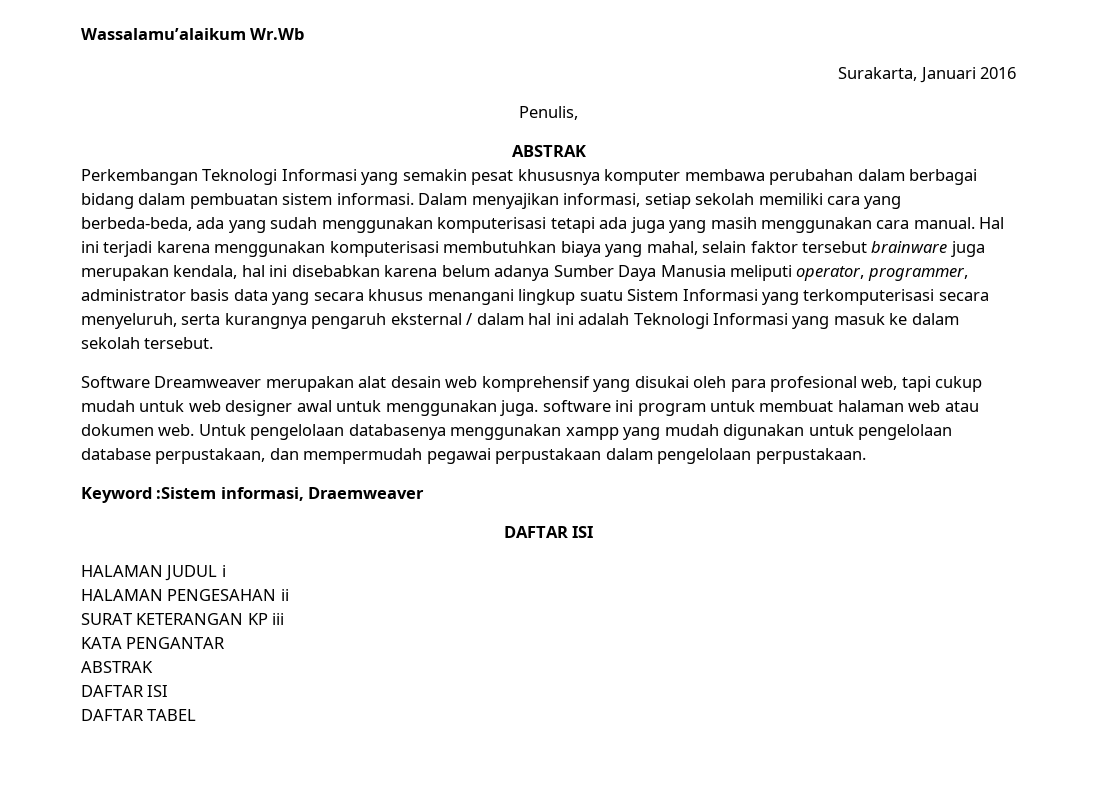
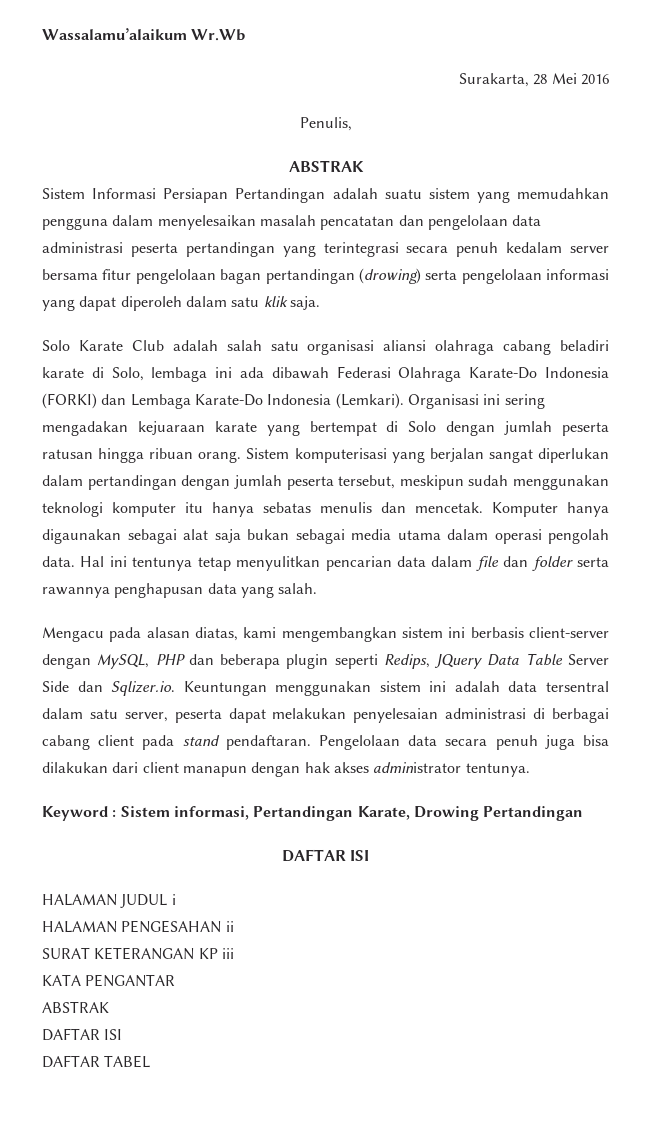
- Surakarta, Januari 2016
+ Surakarta, 28 Mei 2016
- Perkembangan Teknologi Informasi yang semakin pesat khususnya komputer membawa perubahan dalam berbagai bidang dalam pembuatan sistem informasi. Dalam menyajikan informasi, setiap sekolah memiliki cara yang berbeda-beda, ada yang sudah menggunakan komputerisasi tetapi ada juga yang masih menggunakan cara manual. Hal ini terjadi karena menggunakan komputerisasi membutuhkan biaya yang mahal, selain faktor tersebut brainware juga merupakan kendala, hal ini disebabkan karena belum adanya Sumber Daya Manusia meliputi operator, programmer, administrator basis data yang secara khusus menangani lingkup suatu Sistem Informasi yang terkomputerisasi secara menyeluruh, serta kurangnya pengaruh eksternal / dalam hal ini adalah Teknologi Informasi yang masuk ke dalam sekolah tersebut.
- Software Dreamweaver merupakan alat desain web komprehensif yang disukai oleh para profesional web, tapi cukup mudah untuk web designer awal untuk menggunakan juga. software ini program untuk membuat halaman web atau dokumen web. Untuk pengelolaan databasenya menggunakan xampp yang mudah digunakan untuk pengelolaan database perpustakaan, dan mempermudah pegawai perpustakaan dalam pengelolaan perpustakaan.
- Keyword :Sistem informasi, Draemweaver
+ Sistem Informasi Persiapan Pertandingan adalah suatu sistem yang memudahkan pengguna dalam menyelesaikan masalah pencatatan dan pengelolaan data administrasi peserta pertandingan yang terintegrasi secara penuh kedalam server bersama fitur pengelolaan bagan pertandingan (drowing) serta pengelolaan informasi yang dapat diperoleh dalam satu klik saja.
+ Solo Karate Club adalah salah satu organisasi aliansi olahraga cabang beladiri karate di Solo, lembaga ini ada dibawah Federasi Olahraga Karate-Do Indonesia (FORKI) dan Lembaga Karate-Do Indonesia (Lemkari). Organisasi ini sering mengadakan kejuaraan karate yang bertempat di Solo dengan jumlah peserta ratusan hingga ribuan orang. Sistem komputerisasi yang berjalan sangat diperlukan dalam pertandingan dengan jumlah peserta tersebut, meskipun sudah menggunakan teknologi komputer itu hanya sebatas menulis dan mencetak. Komputer hanya digaunakan sebagai alat saja bukan sebagai media utama dalam operasi pengolah data. Hal ini tentunya tetap menyulitkan pencarian data dalam file dan folder serta rawannya penghapusan data yang salah.
+ Mengacu pada alasan diatas, kami mengembangkan sistem ini berbasis client-server dengan MySQL, PHP dan beberapa plugin seperti Redips, JQuery Data Table Server Side dan Sqlizer.io. Keuntungan menggunakan sistem ini adalah data tersentral dalam satu server, peserta dapat melakukan penyelesaian administrasi di berbagai cabang client pada stand pendaftaran. Pengelolaan data secara penuh juga bisa dilakukan dari client manapun dengan hak akses administrator tentunya.
+ Keyword : Sistem informasi, Pertandingan Karate, Drowing Pertandingan

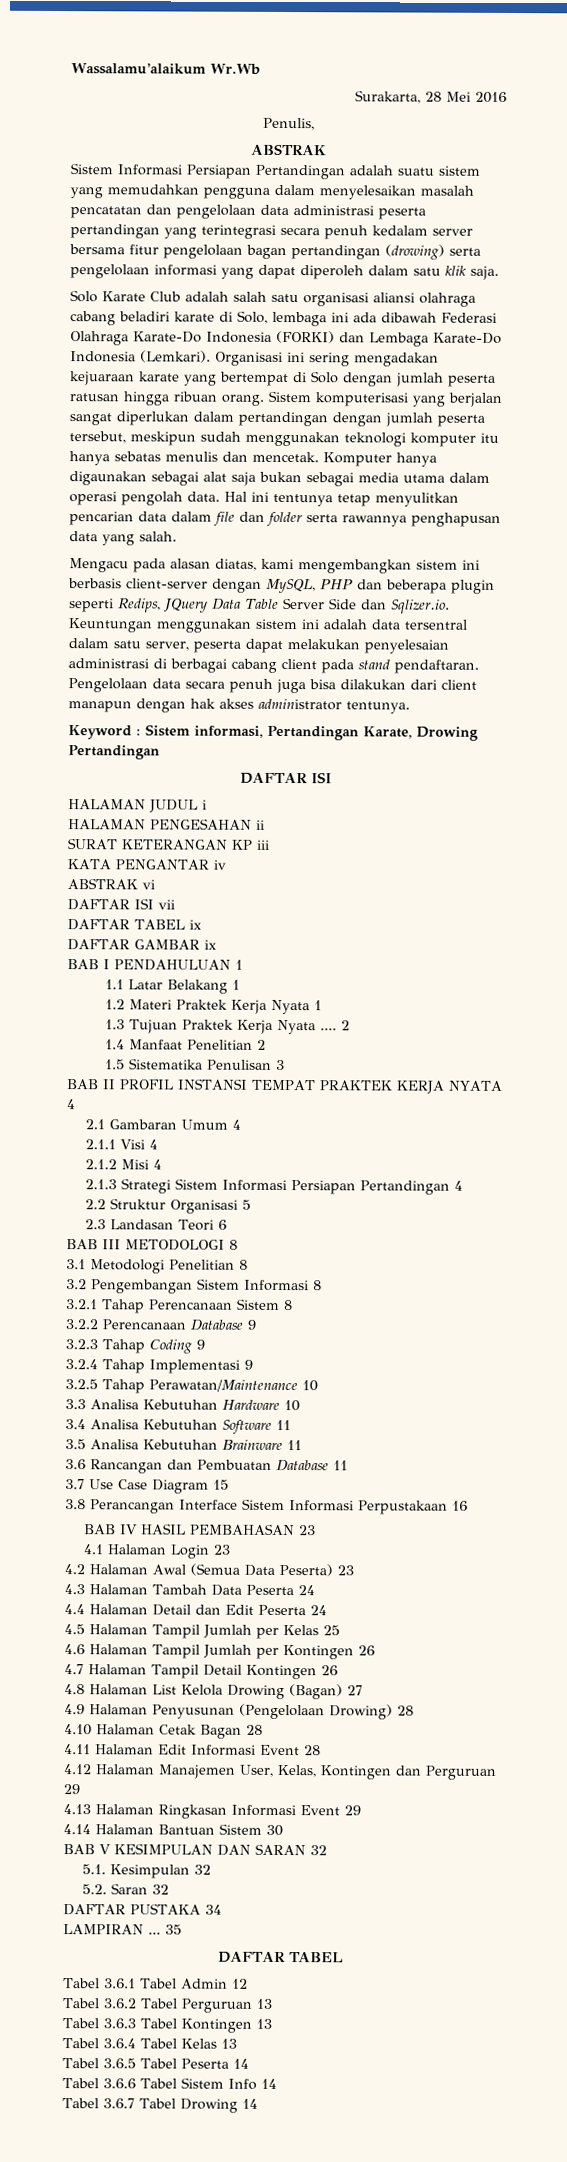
- KATA PENGANTAR
- ABSTRAK
- DAFTAR ISI
+ KATA PENGANTAR iv
+ ABSTRAK vi
+ DAFTAR ISI vii
+ DAFTAR TABEL ix
+ DAFTAR GAMBAR ix
+ BAB I PENDAHULUAN 1
+ 1.1 Latar Belakang 1
+ 1.2 Materi Praktek Kerja Nyata 1
+ 1.3 Tujuan Praktek Kerja Nyata .... 2
+ 1.4 Manfaat Penelitian 2
+ 1.5 Sistematika Penulisan 3
+ BAB II PROFIL INSTANSI TEMPAT PRAKTEK KERJA NYATA 4
+ 2.1 Gambaran Umum 4
+ 2.1.1 Visi 4
+ 2.1.2 Misi 4
+ 2.1.3 Strategi Sistem Informasi Persiapan Pertandingan 4
+ 2.2 Struktur Organisasi 5
+ 2.3 Landasan Teori 6
+ BAB III METODOLOGI 8
+ 3.1 Metodologi Penelitian 8
+ 3.2 Pengembangan Sistem Informasi 8
+ 3.2.1 Tahap Perencanaan Sistem 8
+ 3.2.2 Perencanaan Database 9
+ 3.2.3 Tahap Coding 9
+ 3.2.4 Tahap Implementasi 9
+ 3.2.5 Tahap Perawatan/Maintenance 10
+ 3.3 Analisa Kebutuhan Hardware 10
+ 3.4 Analisa Kebutuhan Software 11
+ 3.5 Analisa Kebutuhan Brainware 11
+ 3.6 Rancangan dan Pembuatan Database 11
+ 3.7 Use Case Diagram 15
+ 3.8 Perancangan Interface Sistem Informasi Perpustakaan 16
+ BAB IV HASIL PEMBAHASAN 23
+ 4.1 Halaman Login 23
+ 4.2 Halaman Awal (Semua Data Peserta) 23
+ 4.3 Halaman Tambah Data Peserta 24
+ 4.4 Halaman Detail dan Edit Peserta 24
+ 4.5 Halaman Tampil Jumlah per Kelas 25
+ 4.6 Halaman Tampil Jumlah per Kontingen 26
+ 4.7 Halaman Tampil Detail Kontingen 26
+ 4.8 Halaman List Kelola Drowing (Bagan) 27
+ 4.9 Halaman Penyusunan (Pengelolaan Drowing) 28
+ 4.10 Halaman Cetak Bagan 28
+ 4.11 Halaman Edit Informasi Event 28
+ 4.12 Halaman Manajemen User, Kelas, Kontingen dan Perguruan 29
+ 4.13 Halaman Ringkasan Informasi Event 29
+ 4.14 Halaman Bantuan Sistem 30
+ BAB V KESIMPULAN DAN SARAN 32
+ 5.1. Kesimpulan 32
+ 5.2. Saran 32
+ DAFTAR PUSTAKA 34
+ LAMPIRAN ... 35
  DAFTAR TABEL
+ Tabel 3.6.1 Tabel Admin 12
+ Tabel 3.6.2 Tabel Perguruan 13
+ Tabel 3.6.3 Tabel Kontingen 13
+ Tabel 3.6.4 Tabel Kelas 13
+ Tabel 3.6.5 Tabel Peserta 14
+ Tabel 3.6.6 Tabel Sistem Info 14
+ Tabel 3.6.7 Tabel Drowing 14

